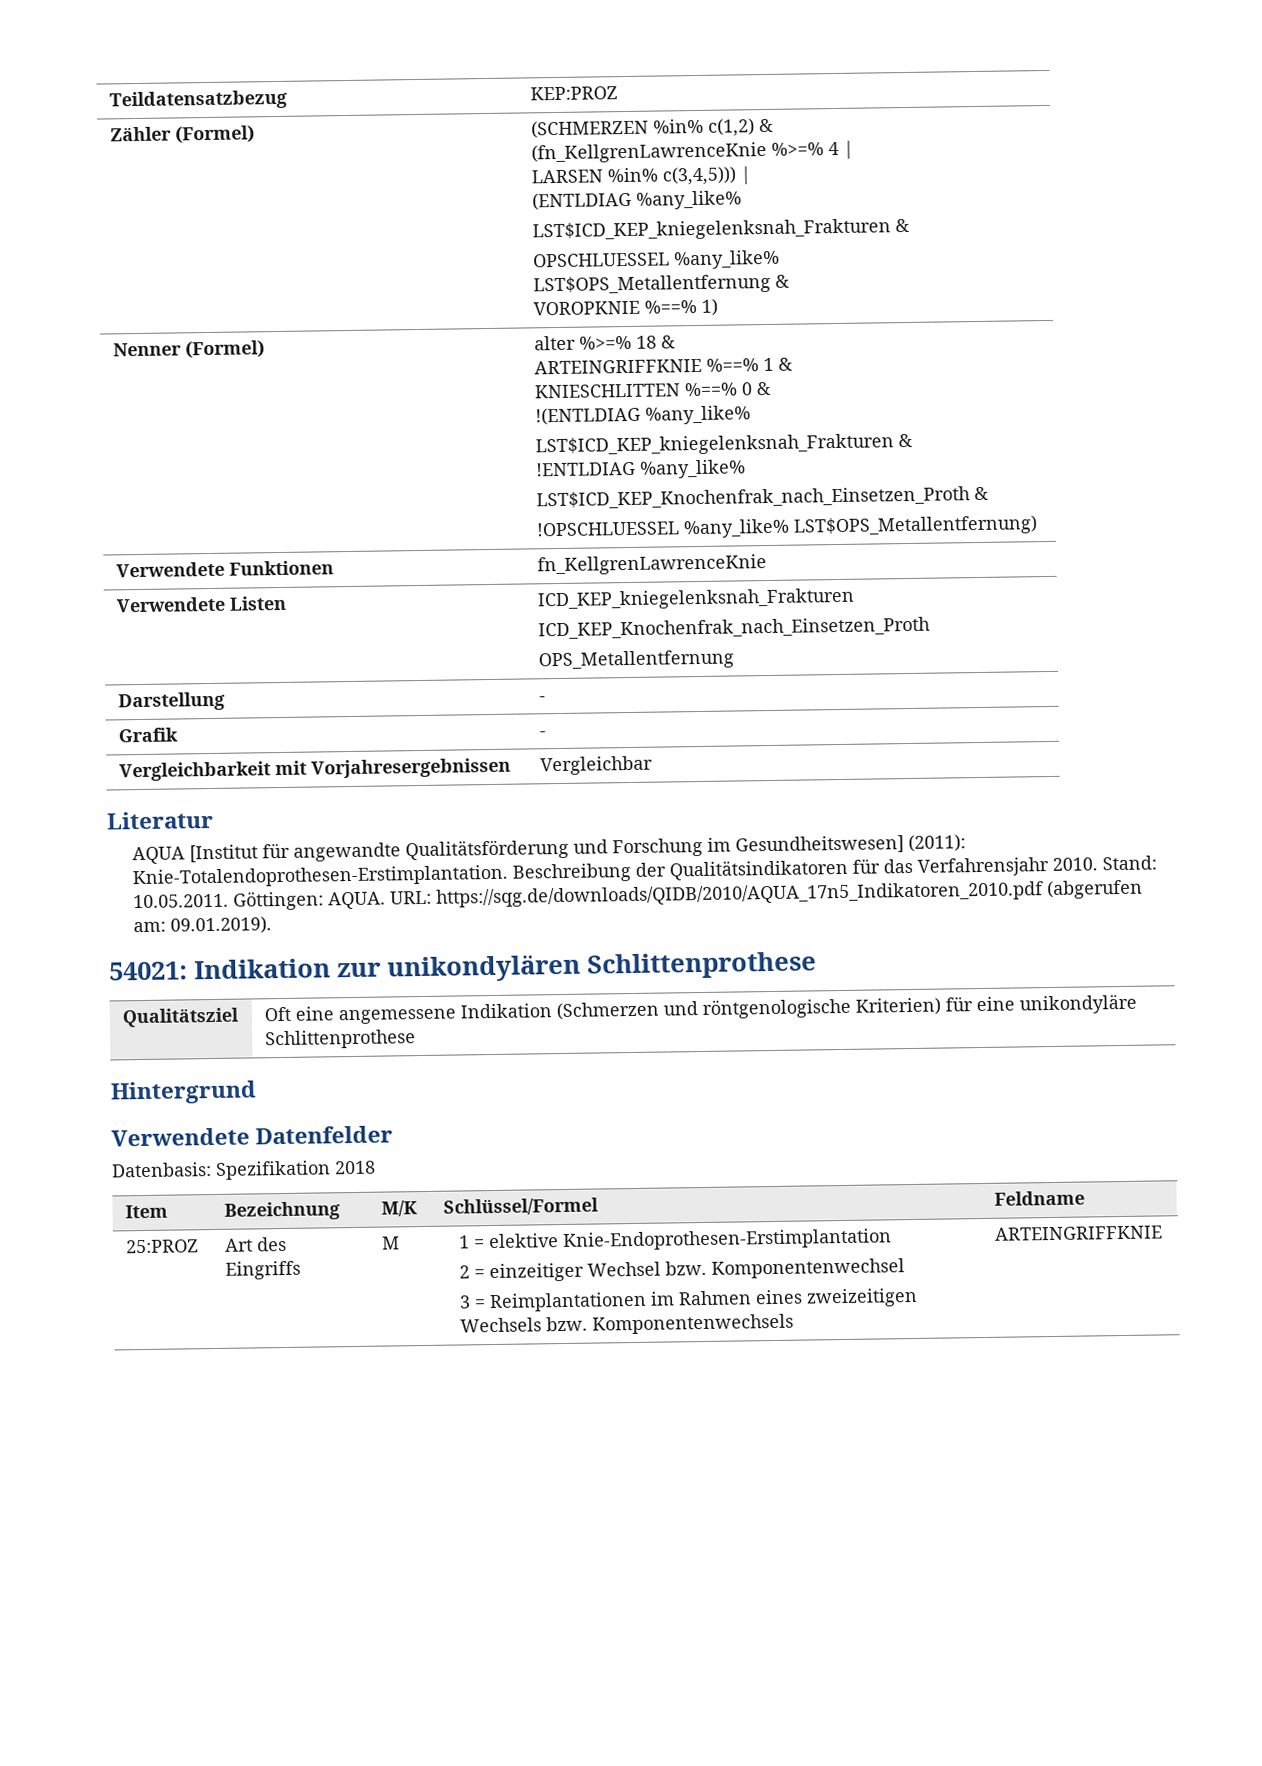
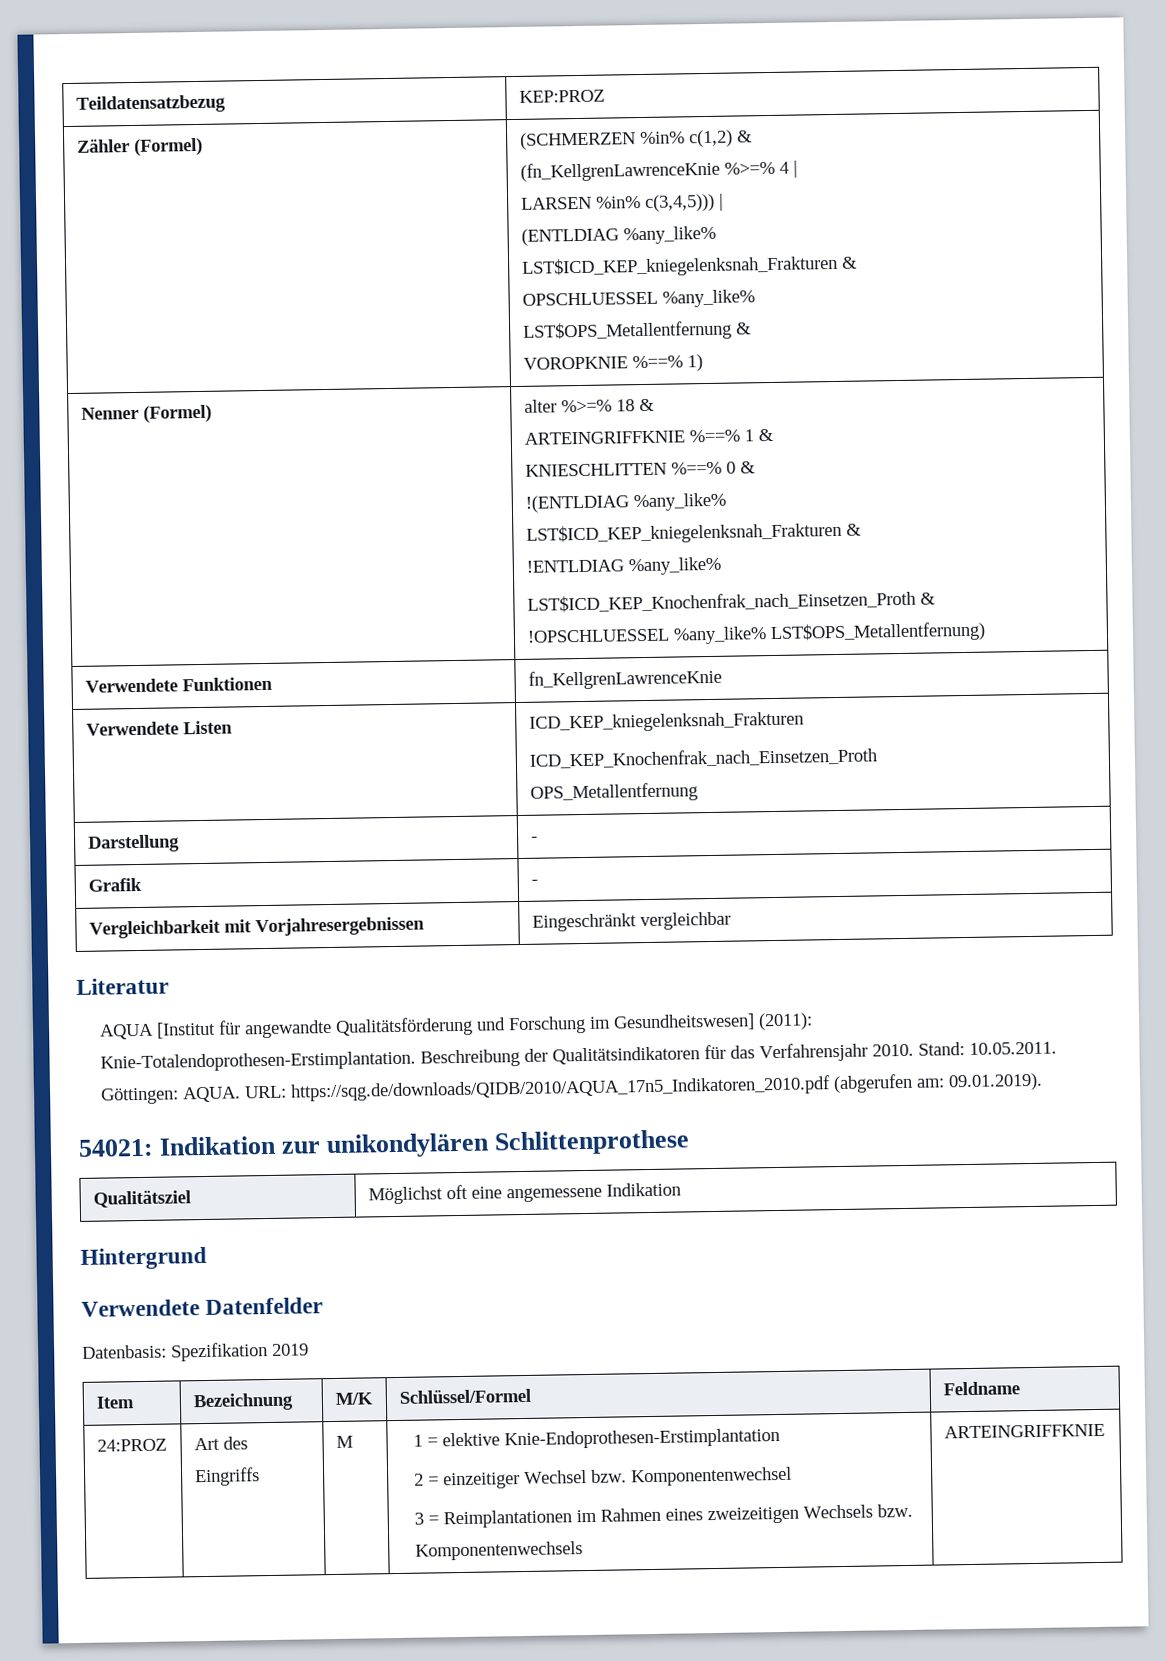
- Vergleichbarkeit mit Vorjahresergebnissen | Vergleichbar
+ Vergleichbarkeit mit Vorjahresergebnissen | Eingeschränkt vergleichbar
- Qualitätsziel | Oft eine angemessene Indikation (Schmerzen und röntgenologische Kriterien) für eine unikondyläre Schlittenprothese
+ Qualitätsziel | Möglichst oft eine angemessene Indikation
- Datenbasis: Spezifikation 2018
+ Datenbasis: Spezifikation 2019
- 25:PROZ | Art des Eingriffs | M | 1 = elektive Knie-Endoprothesen-Erstimplantation
+ 24:PROZ | Art des Eingriffs | M | 1 = elektive Knie-Endoprothesen-Erstimplantation

